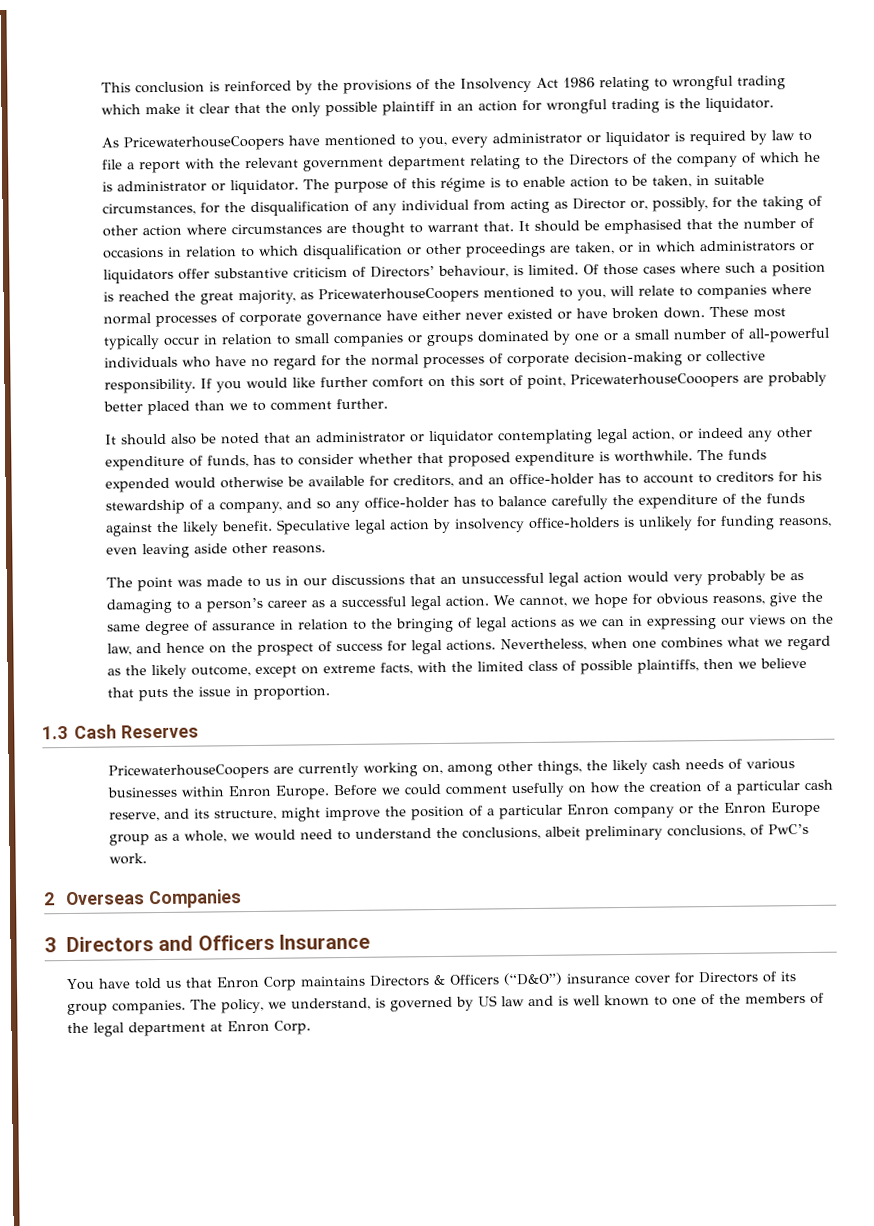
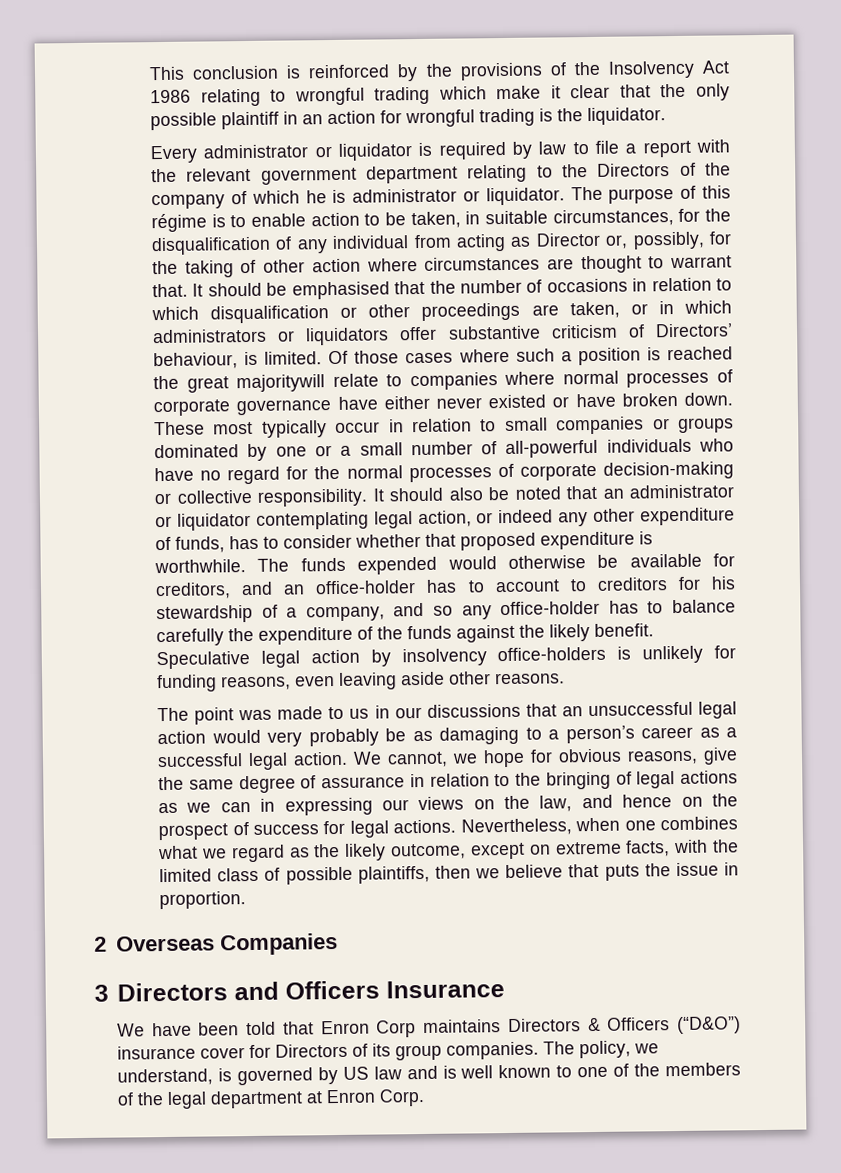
- As PricewaterhouseCoopers have mentioned to you, every administrator or liquidator is required by law to file a report with the relevant government department relating to the Directors of the company of which he is administrator or liquidator.
+ Every administrator or liquidator is required by law to file a report with the relevant government department relating to the Directors of the company of which he is administrator or liquidator.
- Of those cases where such a position is reached the great majority, as PricewaterhouseCoopers mentioned to you, will relate to companies where normal processes of corporate governance have either never existed or have broken down.
+ Of those cases where such a position is reached the great majoritywill relate to companies where normal processes of corporate governance have either never existed or have broken down.
- These most typically occur in relation to small companies or groups dominated by one or a small number of all-powerful individuals who have no regard for the normal processes of corporate decision-making or collective responsibility. If you would like further comfort on this sort of point, PricewaterhouseCooopers are probably better placed than we to comment further.
- It should also be noted that an administrator or liquidator contemplating legal action, or indeed any other expenditure of funds, has to consider whether that proposed expenditure is worthwhile.
+ These most typically occur in relation to small companies or groups dominated by one or a small number of all-powerful individuals who have no regard for the normal processes of corporate decision-making or collective responsibility. It should also be noted that an administrator or liquidator contemplating legal action, or indeed any other expenditure of funds, has to consider whether that proposed expenditure is worthwhile.
- 1.3 Cash Reserves
- PricewaterhouseCoopers are currently working on, among other things, the likely cash needs of various businesses within Enron Europe. Before we could comment usefully on how the creation of a particular cash reserve, and its structure, might improve the position of a particular Enron company or the Enron Europe group as a whole, we would need to understand the conclusions, albeit preliminary conclusions, of PwC’s work.
- You have told us that Enron Corp maintains Directors & Officers (“D&O”) insurance cover for Directors of its group companies.
+ We have been told that Enron Corp maintains Directors & Officers (“D&O”) insurance cover for Directors of its group companies.

